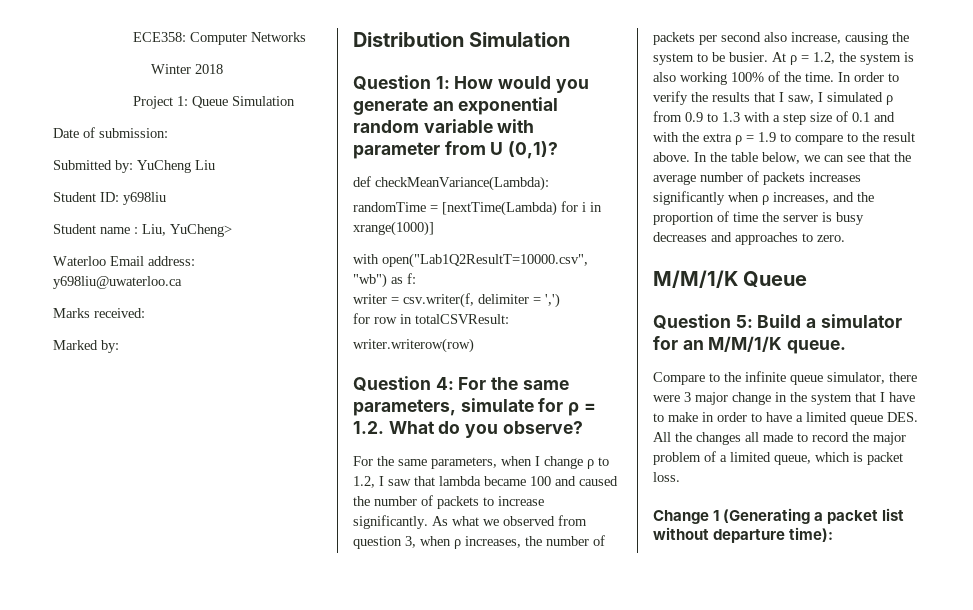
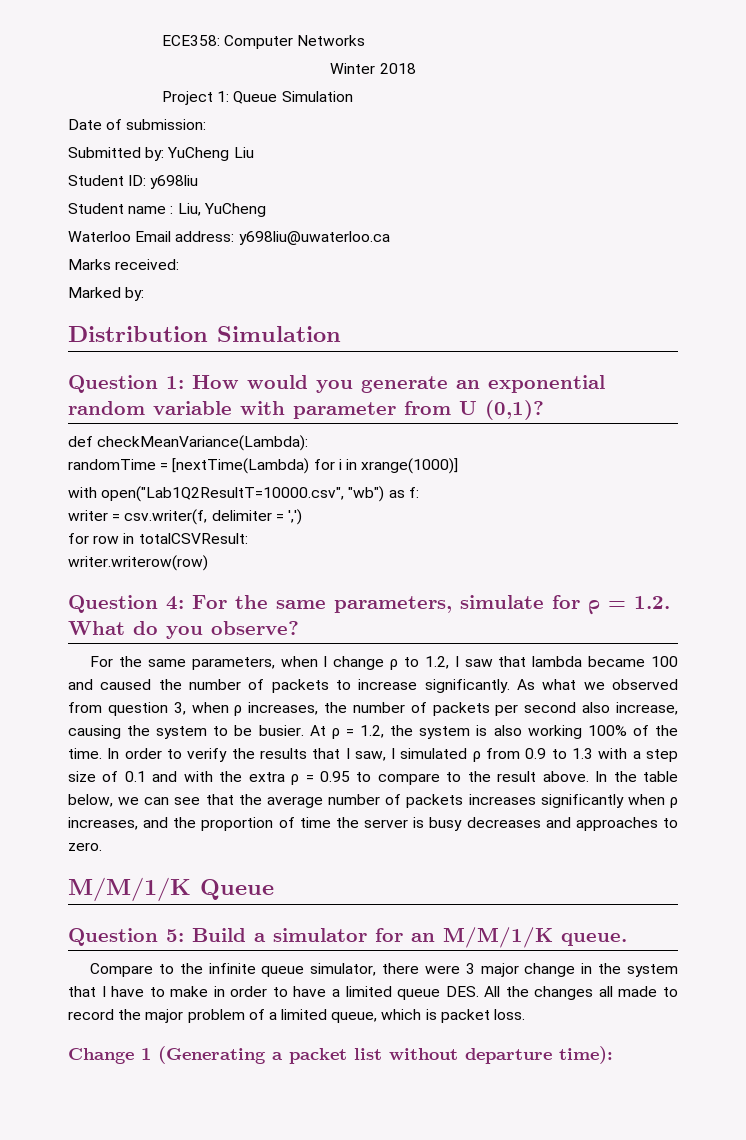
- Student name : Liu, YuCheng>
+ Student name : Liu, YuCheng
- In order to verify the results that I saw, I simulated ρ from 0.9 to 1.3 with a step size of 0.1 and with the extra ρ = 1.9 to compare to the result above.
+ In order to verify the results that I saw, I simulated ρ from 0.9 to 1.3 with a step size of 0.1 and with the extra ρ = 0.95 to compare to the result above.

